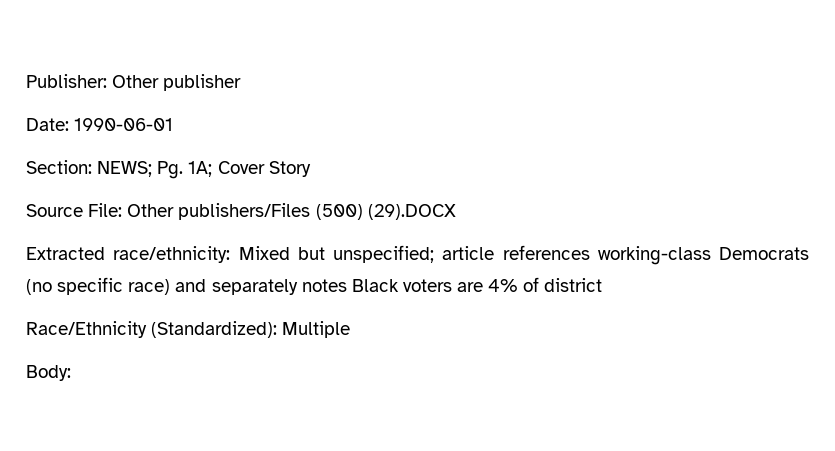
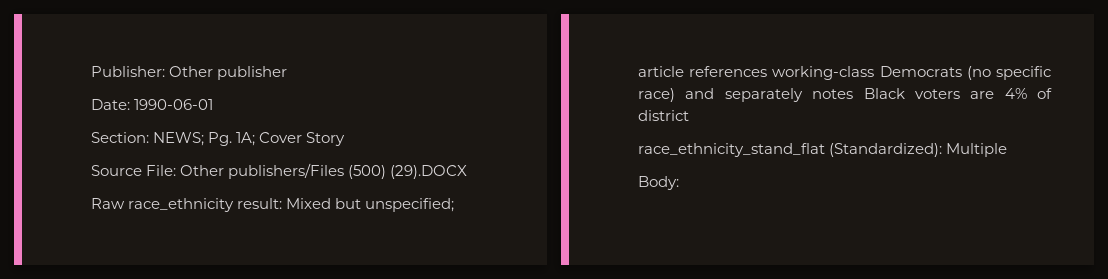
- Extracted race/ethnicity: Mixed but unspecified; article references working-class Democrats (no specific race) and separately notes Black voters are 4% of district
+ Raw race_ethnicity result: Mixed but unspecified; article references working-class Democrats (no specific race) and separately notes Black voters are 4% of district
- Race/Ethnicity (Standardized): Multiple
+ race_ethnicity_stand_flat (Standardized): Multiple

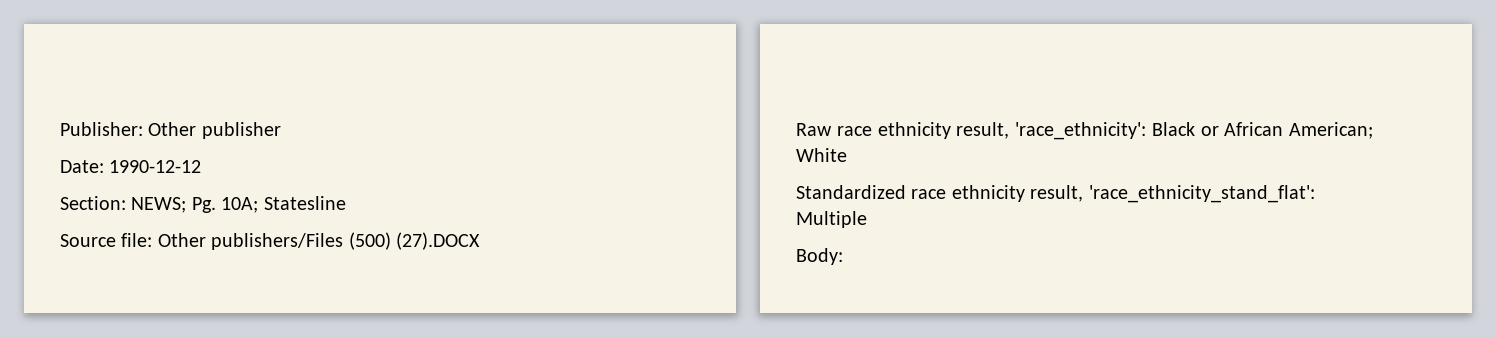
- Date: 1990-06-01
+ Date: 1990-12-12
- Section: NEWS; Pg. 1A; Cover Story
+ Section: NEWS; Pg. 10A; Statesline
- Source File: Other publishers/Files (500) (29).DOCX
+ Source file: Other publishers/Files (500) (27).DOCX
- Raw race_ethnicity result: Mixed but unspecified; article references working-class Democrats (no specific race) and separately notes Black voters are 4% of district
- race_ethnicity_stand_flat (Standardized): Multiple
+ Raw race ethnicity result, 'race_ethnicity': Black or African American; White
+ Standardized race ethnicity result, 'race_ethnicity_stand_flat': Multiple

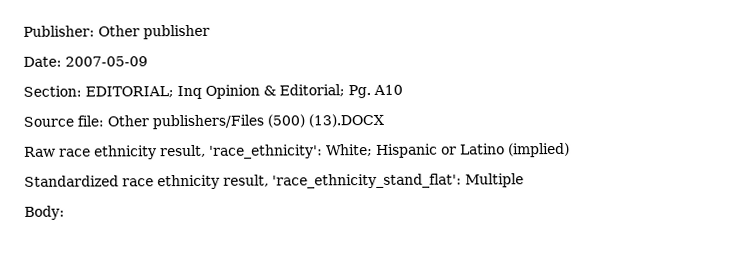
- Date: 1990-12-12
+ Date: 2007-05-09
- Section: NEWS; Pg. 10A; Statesline
+ Section: EDITORIAL; Inq Opinion & Editorial; Pg. A10
- Source file: Other publishers/Files (500) (27).DOCX
+ Source file: Other publishers/Files (500) (13).DOCX
- Raw race ethnicity result, 'race_ethnicity': Black or African American; White
+ Raw race ethnicity result, 'race_ethnicity': White; Hispanic or Latino (implied)

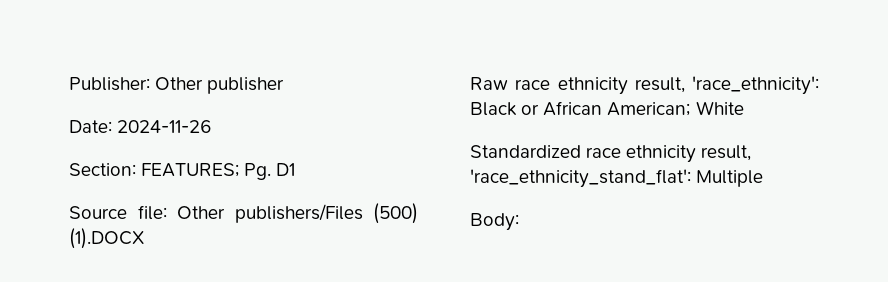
- Date: 2007-05-09
+ Date: 2024-11-26
- Section: EDITORIAL; Inq Opinion & Editorial; Pg. A10
+ Section: FEATURES; Pg. D1
- Source file: Other publishers/Files (500) (13).DOCX
+ Source file: Other publishers/Files (500) (1).DOCX
- Raw race ethnicity result, 'race_ethnicity': White; Hispanic or Latino (implied)
+ Raw race ethnicity result, 'race_ethnicity': Black or African American; White

